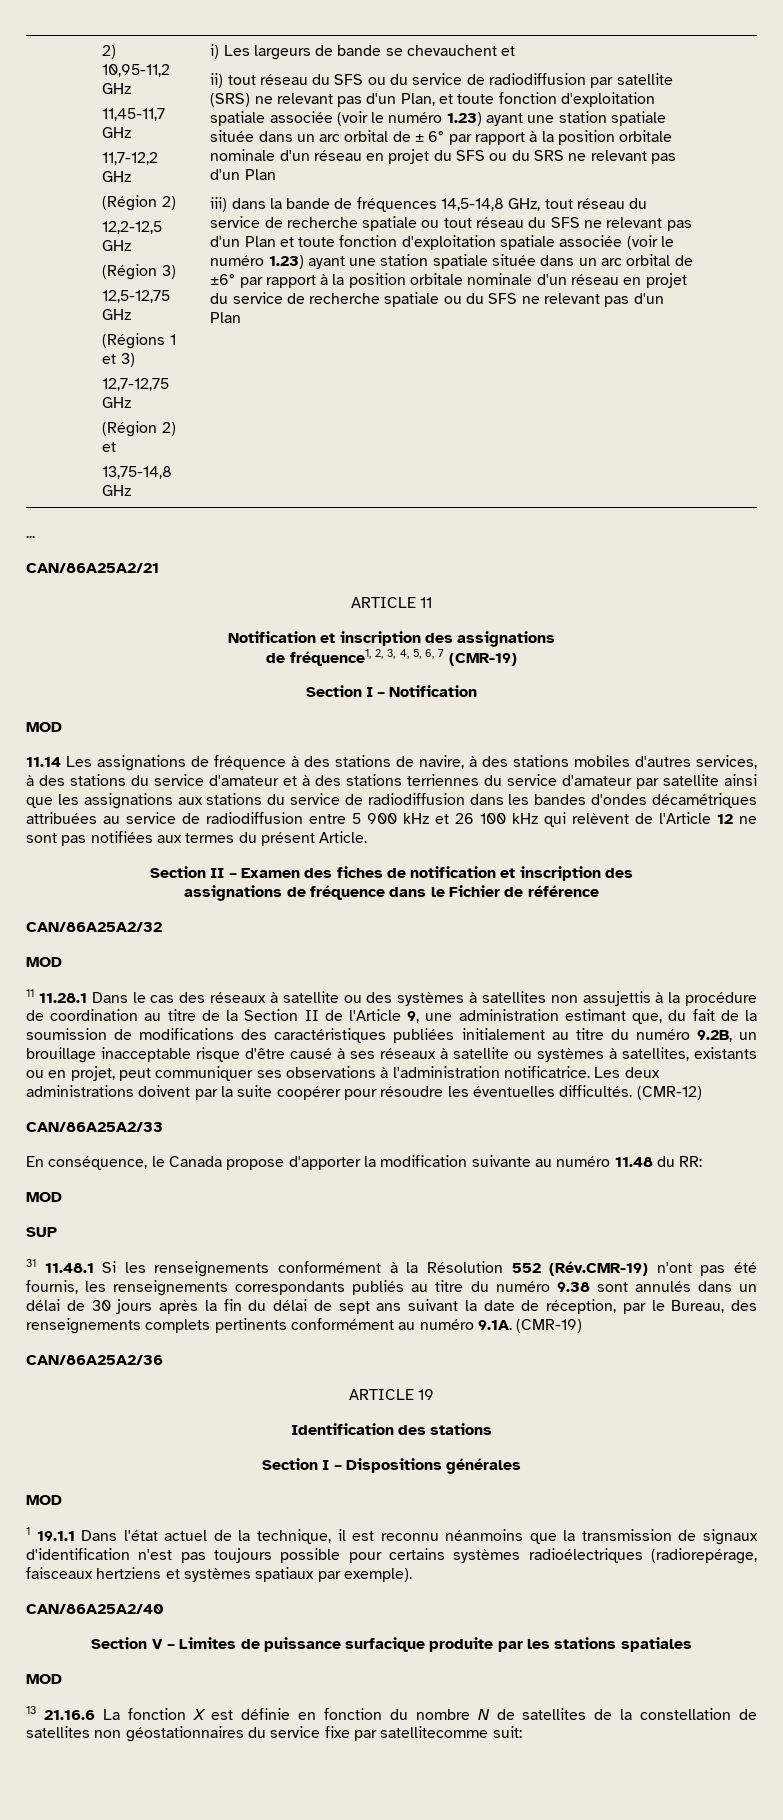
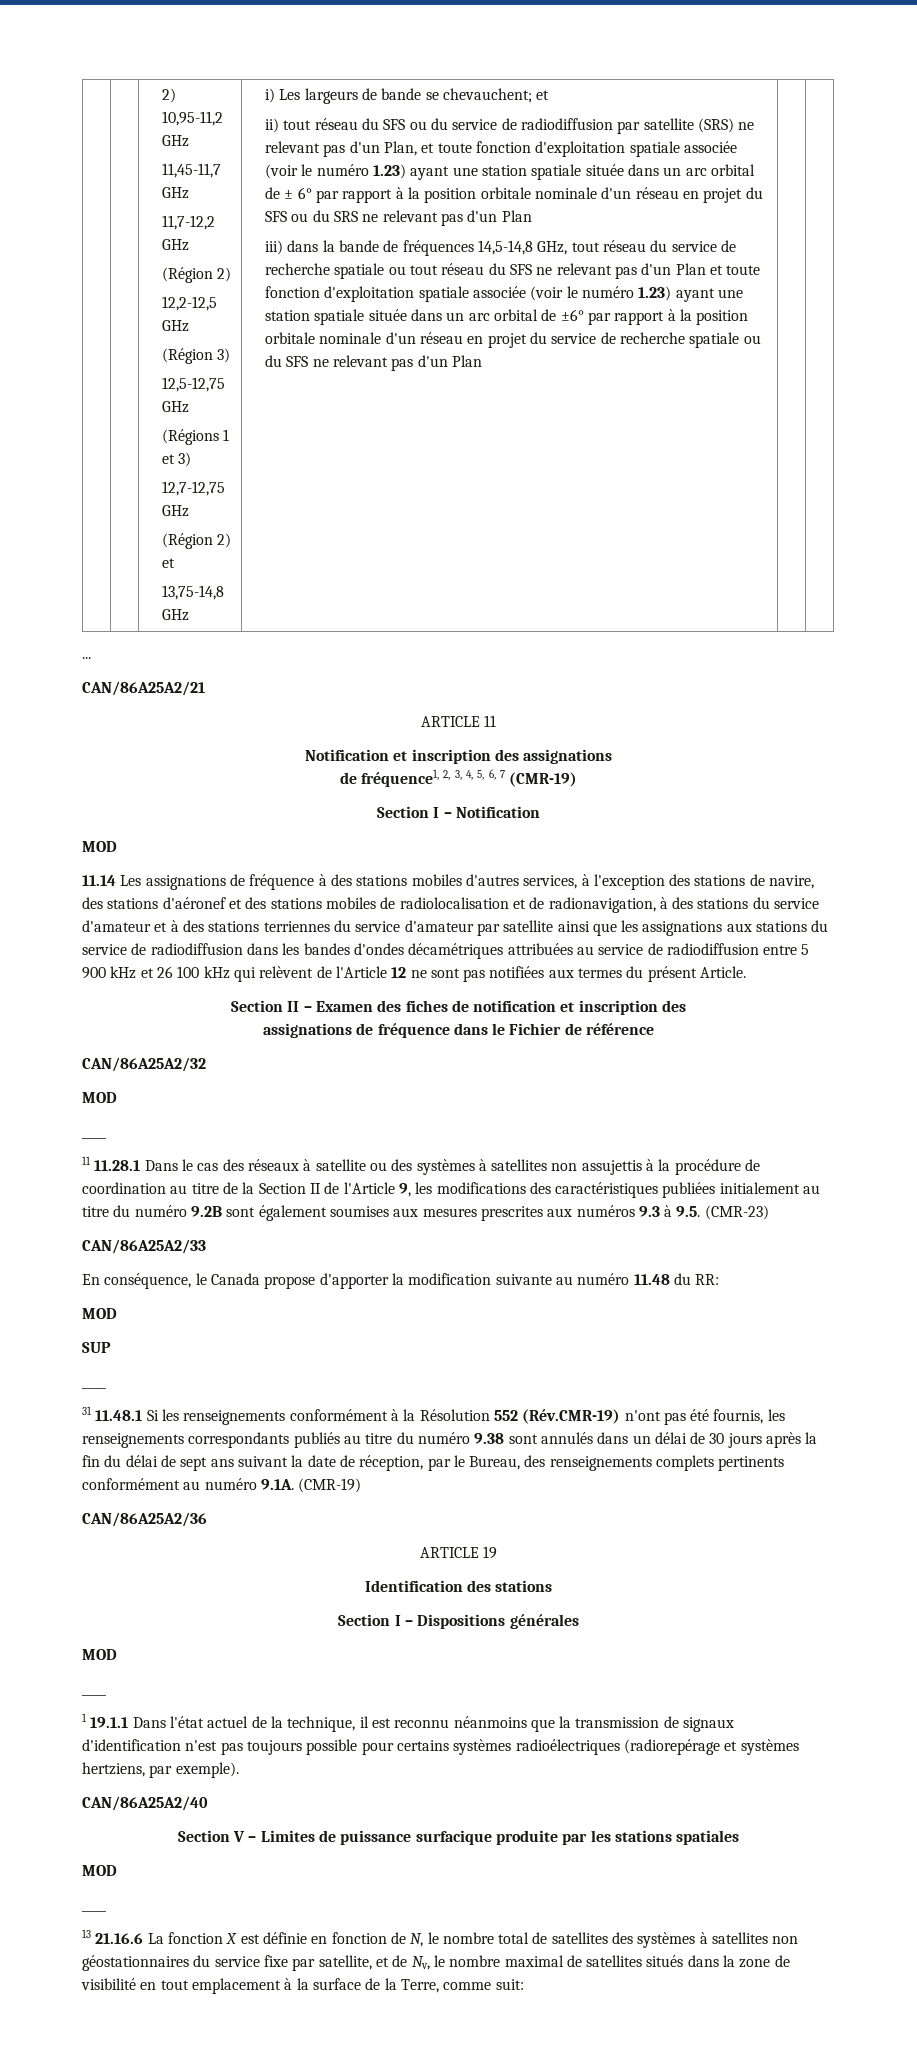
- i) Les largeurs de bande se chevauchent et
+ i) Les largeurs de bande se chevauchent; et
- 11.14 Les assignations de fréquence à des stations de navire, à des stations mobiles d'autres services, à des stations du service d'amateur et à des stations terriennes du service d'amateur par satellite ainsi que les assignations aux stations du service de radiodiffusion dans les bandes d'ondes décamétriques attribuées au service de radiodiffusion entre 5 900 kHz et 26 100 kHz qui relèvent de l'Article 12 ne sont pas notifiées aux termes du présent Article.
+ 11.14 Les assignations de fréquence à des stations mobiles d'autres services, à l'exception des stations de navire, des stations d'aéronef et des stations mobiles de radiolocalisation et de radionavigation, à des stations du service d'amateur et à des stations terriennes du service d'amateur par satellite ainsi que les assignations aux stations du service de radiodiffusion dans les bandes d'ondes décamétriques attribuées au service de radiodiffusion entre 5 900 kHz et 26 100 kHz qui relèvent de l'Article 12 ne sont pas notifiées aux termes du présent Article.
  CAN/86A25A2/32
  MOD
+ ____
- 11 11.28.1 Dans le cas des réseaux à satellite ou des systèmes à satellites non assujettis à la procédure de coordination au titre de la Section II de l'Article 9, une administration estimant que, du fait de la soumission de modifications des caractéristiques publiées initialement au titre du numéro 9.2B, un brouillage inacceptable risque d'être causé à ses réseaux à satellite ou systèmes à satellites, existants ou en projet, peut communiquer ses observations à l'administration notificatrice. Les deux administrations doivent par la suite coopérer pour résoudre les éventuelles difficultés. (CMR-12)
+ 11 11.28.1 Dans le cas des réseaux à satellite ou des systèmes à satellites non assujettis à la procédure de coordination au titre de la Section II de l'Article 9, les modifications des caractéristiques publiées initialement au titre du numéro 9.2B sont également soumises aux mesures prescrites aux numéros 9.3 à 9.5. (CMR-23)
  SUP
+ ____
  Section I – Dispositions générales
  MOD
+ ____
- 1 19.1.1 Dans l'état actuel de la technique, il est reconnu néanmoins que la transmission de signaux d'identification n'est pas toujours possible pour certains systèmes radioélectriques (radiorepérage, faisceaux hertziens et systèmes spatiaux par exemple).
+ 1 19.1.1 Dans l'état actuel de la technique, il est reconnu néanmoins que la transmission de signaux d'identification n'est pas toujours possible pour certains systèmes radioélectriques (radiorepérage et systèmes hertziens, par exemple).
  Section V – Limites de puissance surfacique produite par les stations spatiales
  MOD
+ ____
- 13 21.16.6 La fonction X est définie en fonction du nombre N de satellites de la constellation de satellites non géostationnaires du service fixe par satellitecomme suit:
+ 13 21.16.6 La fonction X est définie en fonction de N, le nombre total de satellites des systèmes à satellites non géostationnaires du service fixe par satellite, et de Nv, le nombre maximal de satellites situés dans la zone de visibilité en tout emplacement à la surface de la Terre, comme suit:

